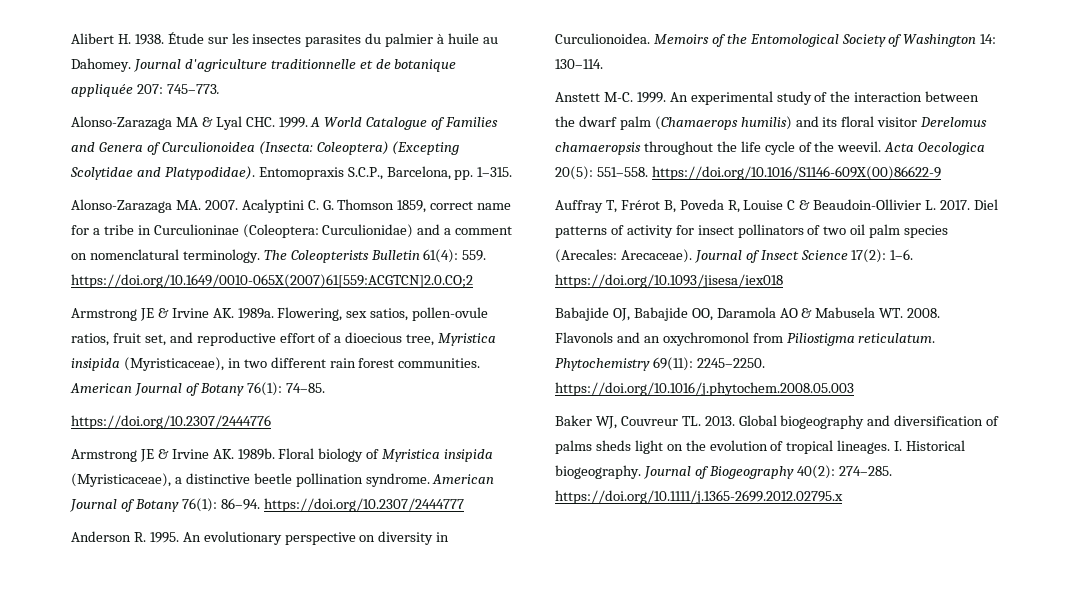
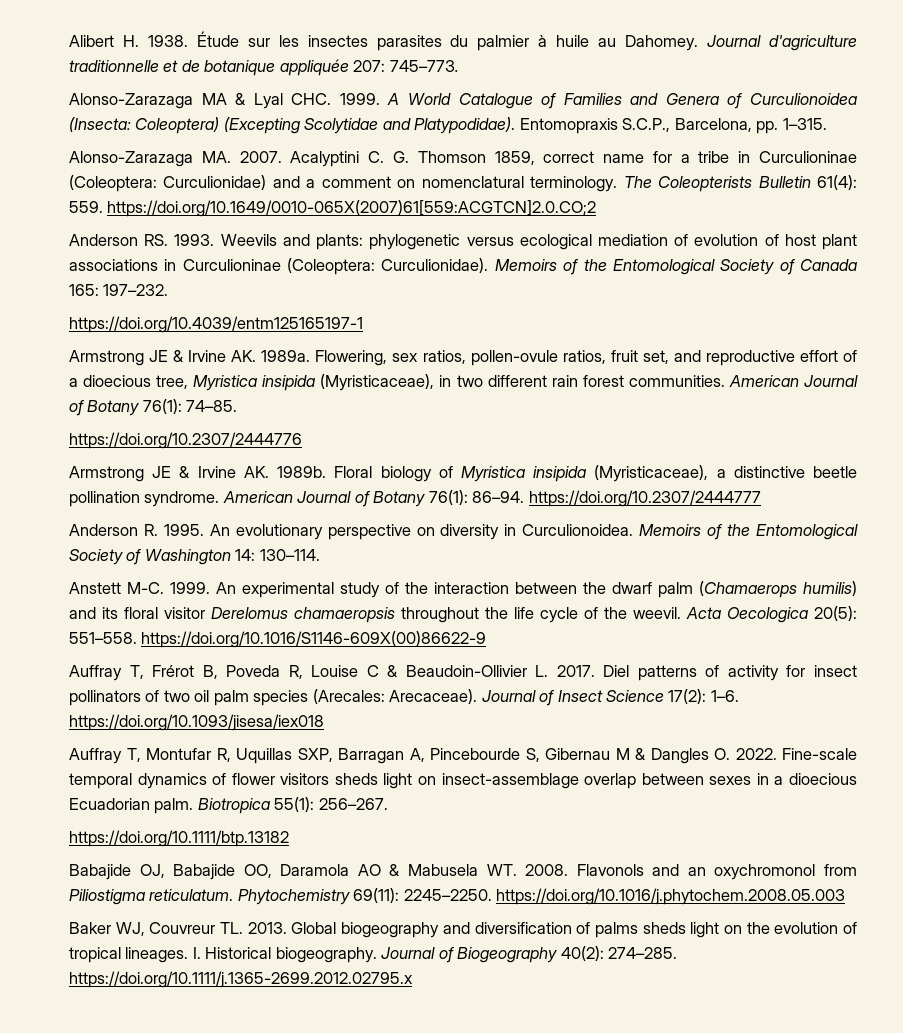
+ Anderson RS. 1993. Weevils and plants: phylogenetic versus ecological mediation of evolution of host plant associations in Curculioninae (Coleoptera: Curculionidae). Memoirs of the Entomological Society of Canada 165: 197–232.
+ https://doi.org/10.4039/entm125165197-1
- Flowering, sex satios, pollen-ovule ratios, fruit set, and reproductive effort of a dioecious tree, Myristica insipida (Myristicaceae), in two different rain forest communities.
+ Flowering, sex ratios, pollen-ovule ratios, fruit set, and reproductive effort of a dioecious tree, Myristica insipida (Myristicaceae), in two different rain forest communities.
+ Auffray T, Montufar R, Uquillas SXP, Barragan A, Pincebourde S, Gibernau M & Dangles O. 2022. Fine-scale temporal dynamics of flower visitors sheds light on insect-assemblage overlap between sexes in a dioecious Ecuadorian palm. Biotropica 55(1): 256–267.
+ https://doi.org/10.1111/btp.13182

